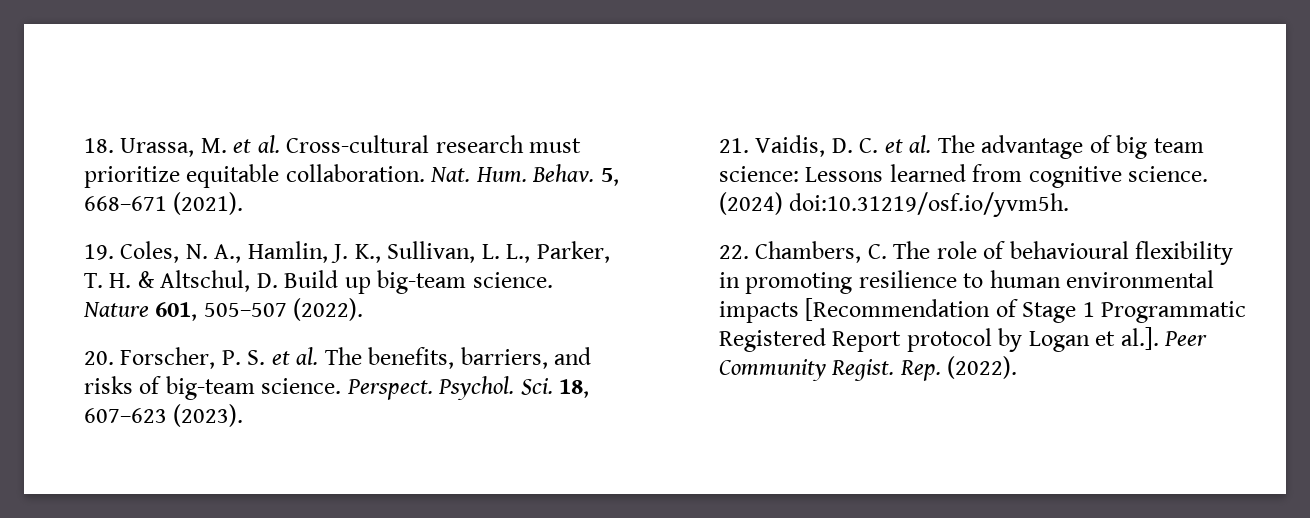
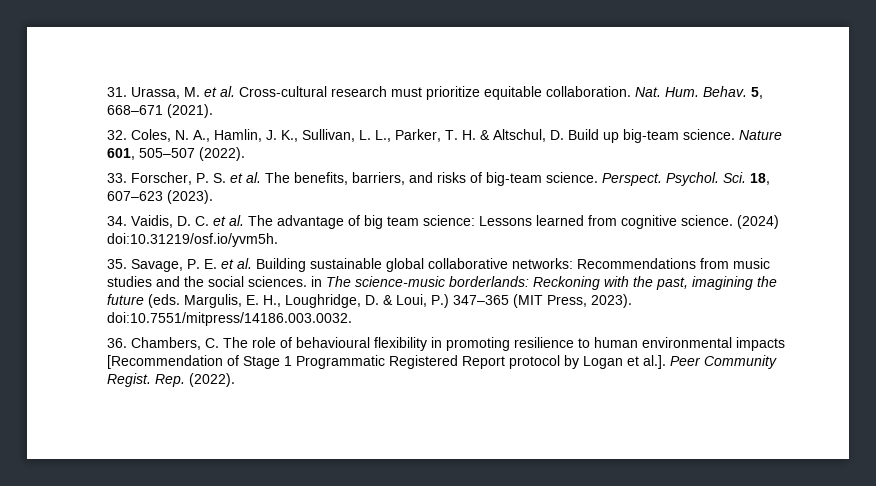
- 18. Urassa, M. et al. Cross-cultural research must prioritize equitable collaboration.
+ 31. Urassa, M. et al. Cross-cultural research must prioritize equitable collaboration.
- 19. Coles, N. A., Hamlin, J. K., Sullivan, L. L., Parker, T. H. & Altschul, D. Build up big-team science.
+ 32. Coles, N. A., Hamlin, J. K., Sullivan, L. L., Parker, T. H. & Altschul, D. Build up big-team science.
- 20. Forscher, P. S. et al. The benefits, barriers, and risks of big-team science.
+ 33. Forscher, P. S. et al. The benefits, barriers, and risks of big-team science.
- 21. Vaidis, D. C. et al. The advantage of big team science: Lessons learned from cognitive science.
+ 34. Vaidis, D. C. et al. The advantage of big team science: Lessons learned from cognitive science.
- 22. Chambers, C. The role of behavioural flexibility in promoting resilience to human environmental impacts [Recommendation of Stage 1 Programmatic Registered Report protocol by Logan et al.]. Peer Community Regist.
+ 35. Savage, P. E. et al. Building sustainable global collaborative networks: Recommendations from music studies and the social sciences. in The science-music borderlands: Reckoning with the past, imagining the future (eds. Margulis, E. H., Loughridge, D. & Loui, P.) 347–365 (MIT Press, 2023). doi:10.7551/mitpress/14186.003.0032.
+ 36. Chambers, C. The role of behavioural flexibility in promoting resilience to human environmental impacts [Recommendation of Stage 1 Programmatic Registered Report protocol by Logan et al.]. Peer Community Regist.

